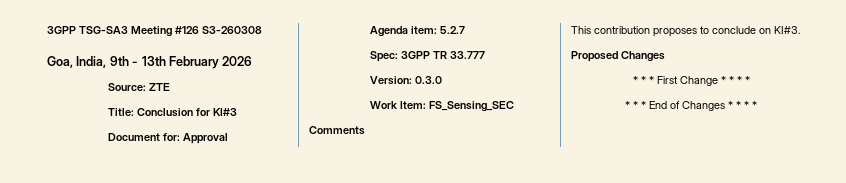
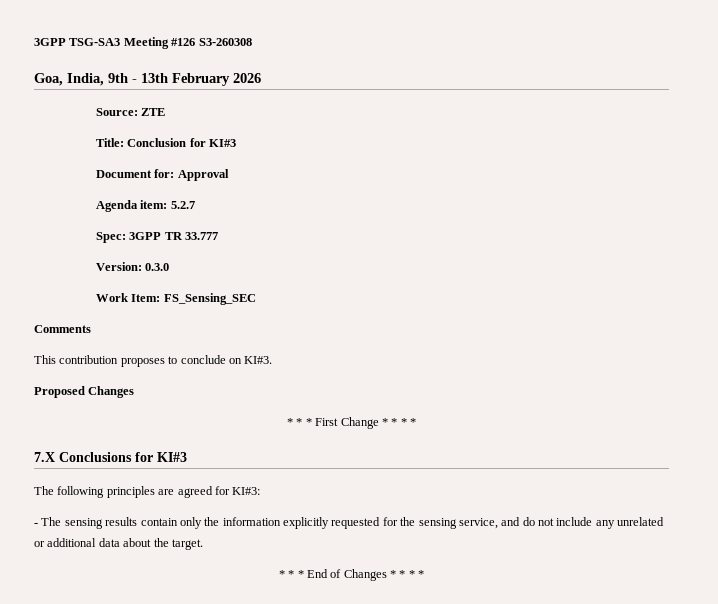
+ 7.X Conclusions for KI#3
+ The following principles are agreed for KI#3:
+ - The sensing results contain only the information explicitly requested for the sensing service, and do not include any unrelated or additional data about the target.

